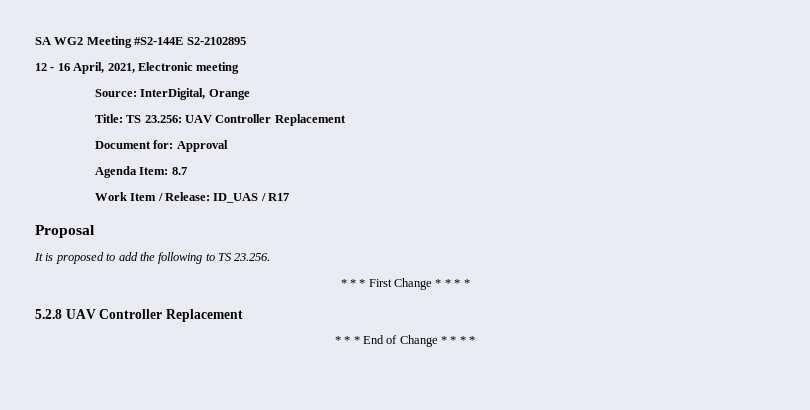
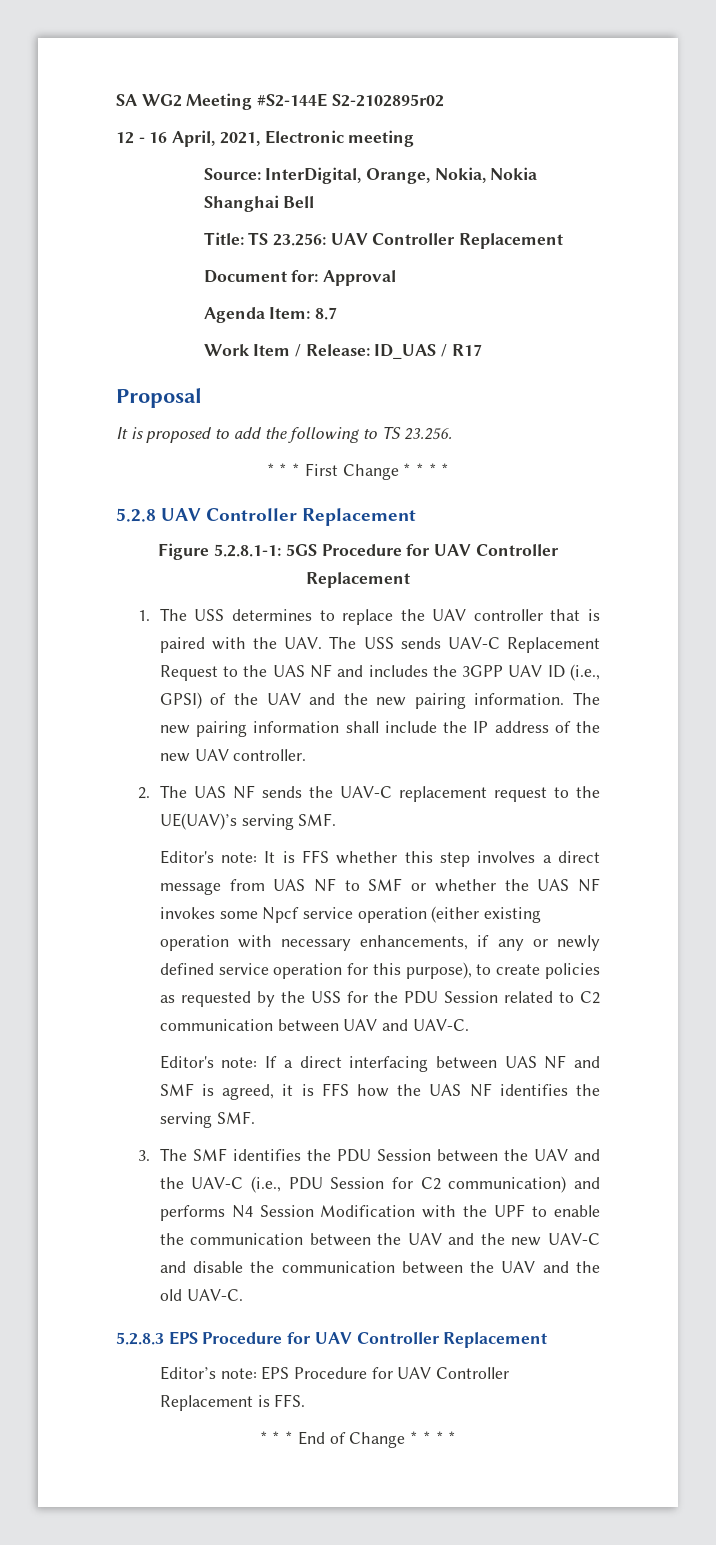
- SA WG2 Meeting #S2-144E S2-2102895
+ SA WG2 Meeting #S2-144E S2-2102895r02
- Source: InterDigital, Orange
+ Source: InterDigital, Orange, Nokia, Nokia Shanghai Bell
+ Figure 5.2.8.1-1: 5GS Procedure for UAV Controller Replacement
+ 1. The USS determines to replace the UAV controller that is paired with the UAV. The USS sends UAV-C Replacement Request to the UAS NF and includes the 3GPP UAV ID (i.e., GPSI) of the UAV and the new pairing information. The new pairing information shall include the IP address of the new UAV controller.
+ 2. The UAS NF sends the UAV-C replacement request to the UE(UAV)’s serving SMF.
+ Editor's note: It is FFS whether this step involves a direct message from UAS NF to SMF or whether the UAS NF invokes some Npcf service operation (either existing operation with necessary enhancements, if any or newly defined service operation for this purpose), to create policies as requested by the USS for the PDU Session related to C2 communication between UAV and UAV-C.
+ Editor's note: If a direct interfacing between UAS NF and SMF is agreed, it is FFS how the UAS NF identifies the serving SMF.
+ 3. The SMF identifies the PDU Session between the UAV and the UAV-C (i.e., PDU Session for C2 communication) and performs N4 Session Modification with the UPF to enable the communication between the UAV and the new UAV-C and disable the communication between the UAV and the old UAV-C.
+ 5.2.8.3 EPS Procedure for UAV Controller Replacement
+ Editor’s note: EPS Procedure for UAV Controller Replacement is FFS.

